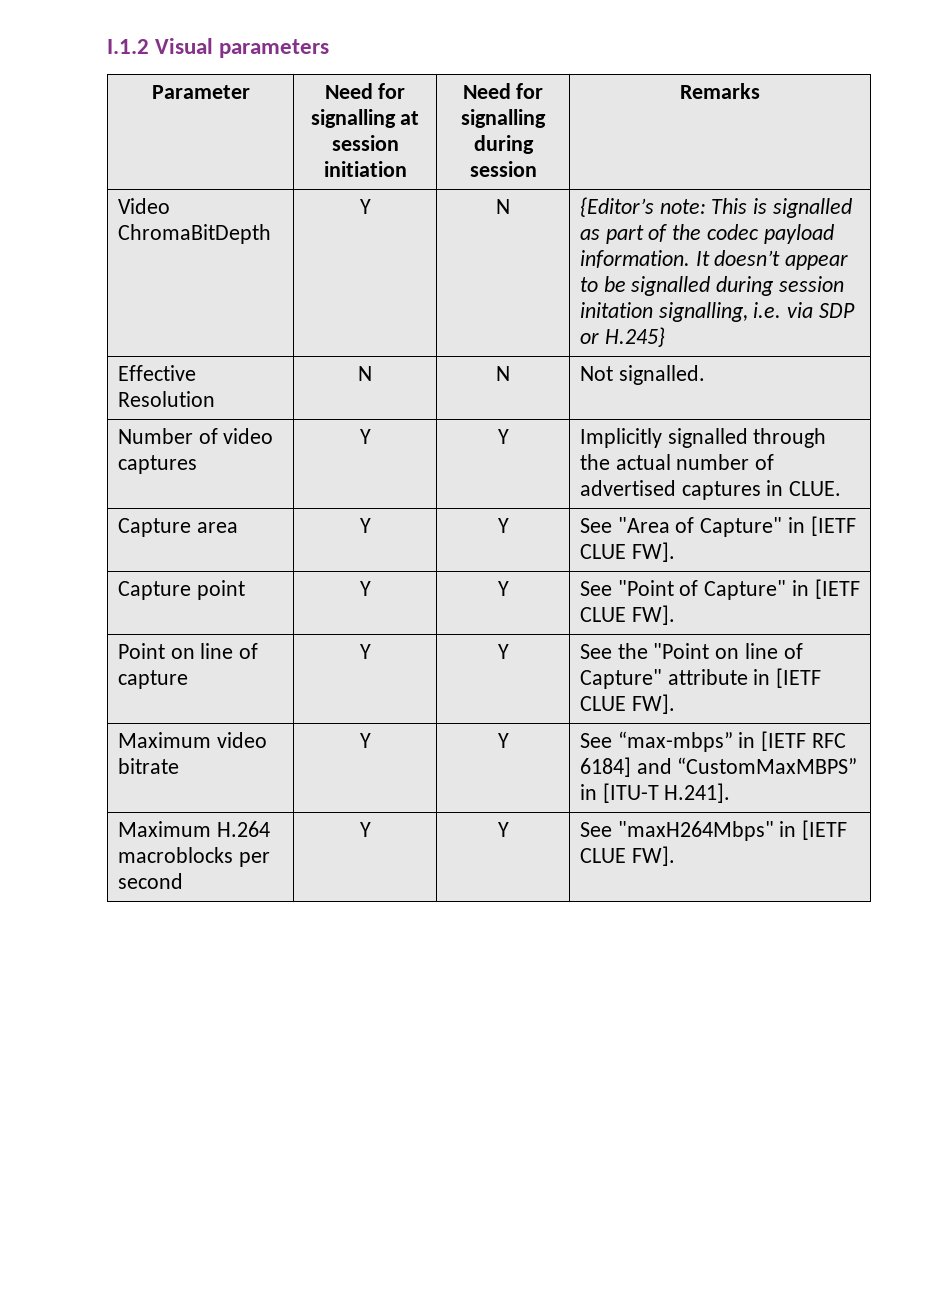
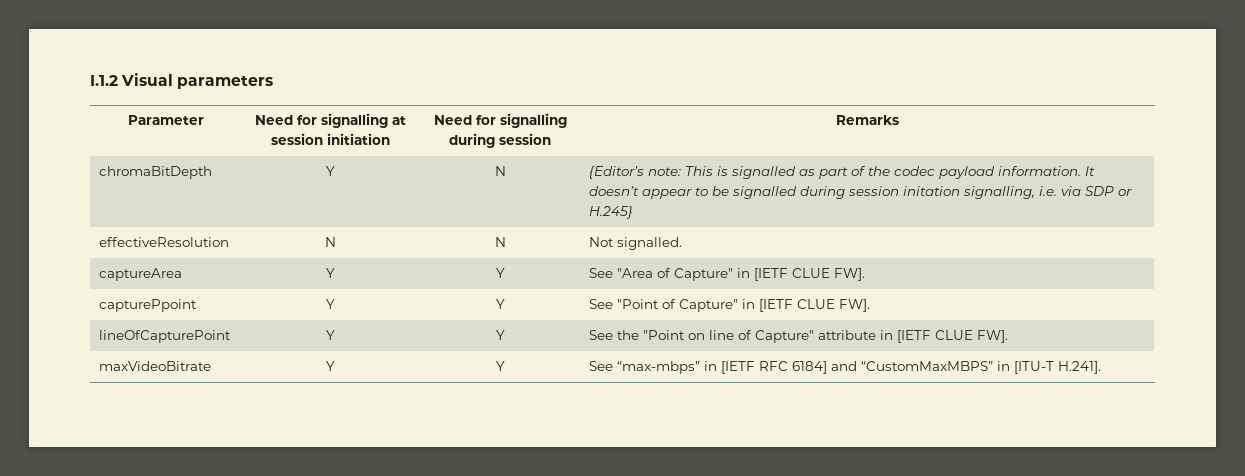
- Video ChromaBitDepth | Y | N | {Editor’s note: This is signalled as part of the codec payload information. It doesn’t appear to be signalled during session initation signalling, i.e. via SDP or H.245}
+ chromaBitDepth | Y | N | {Editor’s note: This is signalled as part of the codec payload information. It doesn’t appear to be signalled during session initation signalling, i.e. via SDP or H.245}
- Effective Resolution | N | N | Not signalled.
+ effectiveResolution | N | N | Not signalled.
- Number of video captures | Y | Y | Implicitly signalled through the actual number of advertised captures in CLUE.
- Capture area | Y | Y | See "Area of Capture" in [IETF CLUE FW].
+ captureArea | Y | Y | See "Area of Capture" in [IETF CLUE FW].
- Capture point | Y | Y | See "Point of Capture" in [IETF CLUE FW].
+ capturePpoint | Y | Y | See "Point of Capture" in [IETF CLUE FW].
- Point on line of capture | Y | Y | See the "Point on line of Capture" attribute in [IETF CLUE FW].
+ lineOfCapturePoint | Y | Y | See the "Point on line of Capture" attribute in [IETF CLUE FW].
- Maximum video bitrate | Y | Y | See “max-mbps” in [IETF RFC 6184] and “CustomMaxMBPS” in [ITU-T H.241].
+ maxVideoBitrate | Y | Y | See “max-mbps” in [IETF RFC 6184] and “CustomMaxMBPS” in [ITU-T H.241].
- Maximum H.264 macroblocks per second | Y | Y | See "maxH264Mbps" in [IETF CLUE FW].

